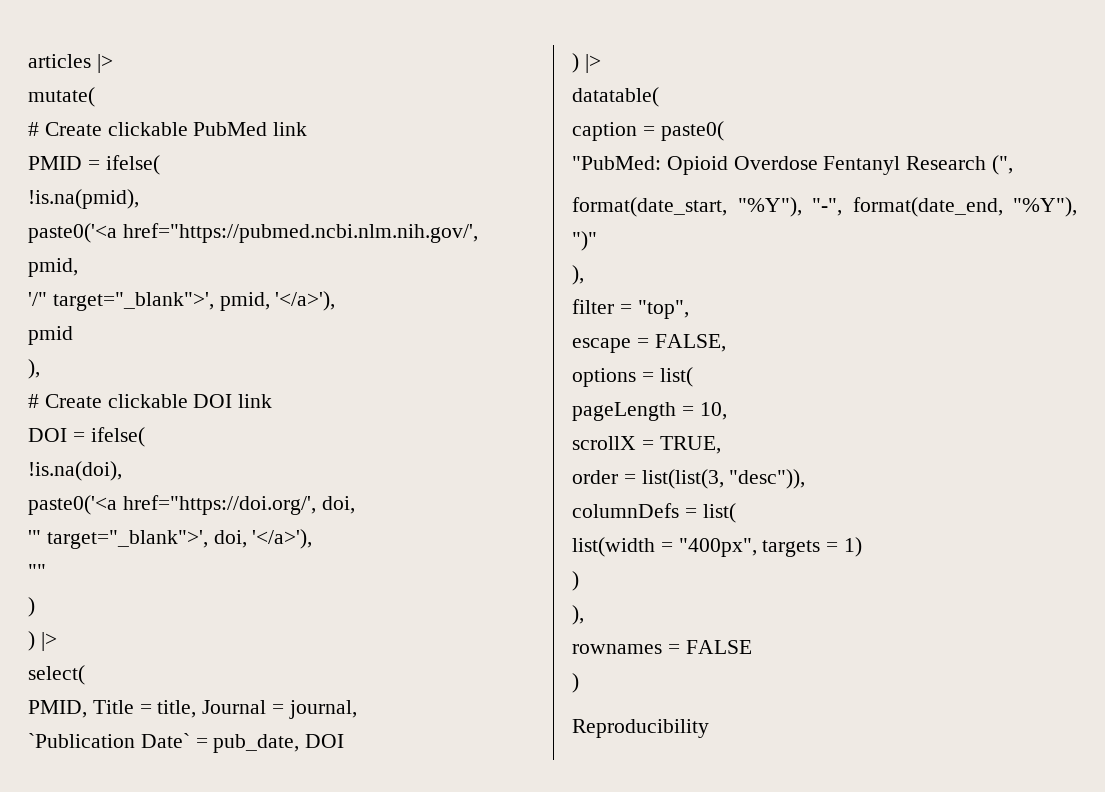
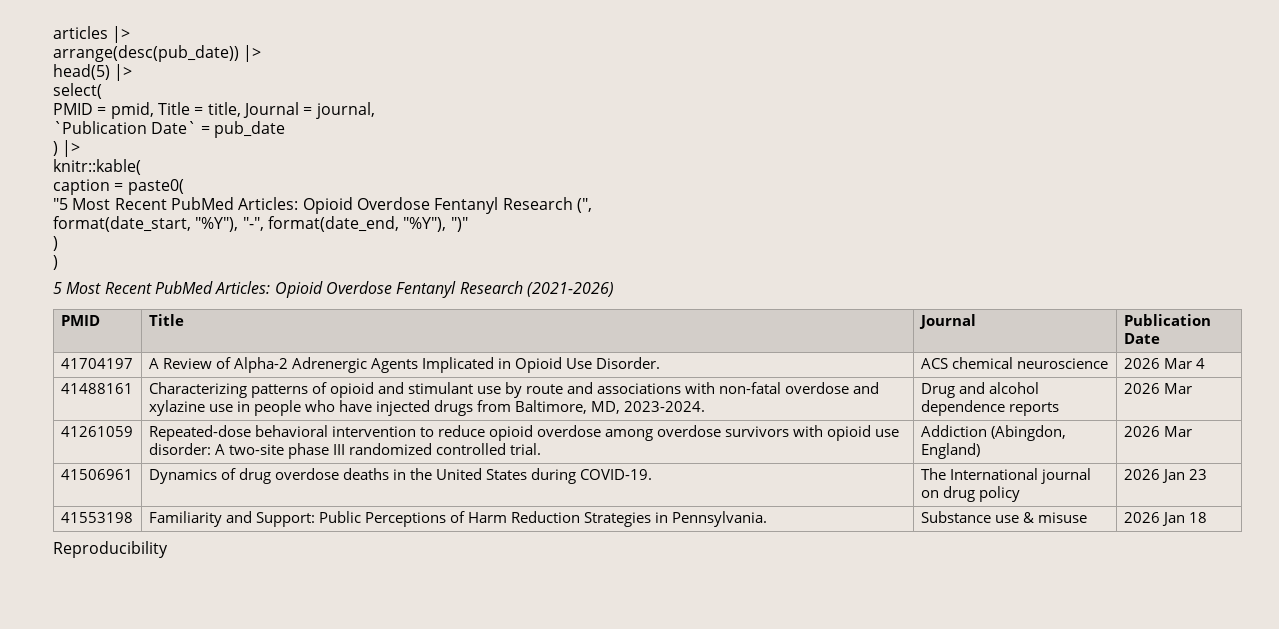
- mutate(
- # Create clickable PubMed link
- PMID = ifelse(
- !is.na(pmid),
- paste0('<a href="https://pubmed.ncbi.nlm.nih.gov/', pmid,
- '/" target="_blank">', pmid, '</a>'),
- pmid
- ),
- # Create clickable DOI link
- DOI = ifelse(
- !is.na(doi),
- paste0('<a href="https://doi.org/', doi,
- '" target="_blank">', doi, '</a>'),
- ""
- )
- ) |>
+ arrange(desc(pub_date)) |>
+ head(5) |>
- PMID, Title = title, Journal = journal,
+ PMID = pmid, Title = title, Journal = journal,
- `Publication Date` = pub_date, DOI
+ `Publication Date` = pub_date
  ) |>
- datatable(
+ knitr::kable(
- "PubMed: Opioid Overdose Fentanyl Research (",
+ "5 Most Recent PubMed Articles: Opioid Overdose Fentanyl Research (",
  format(date_start, "%Y"), "-", format(date_end, "%Y"), ")"
- ),
- filter = "top",
- escape = FALSE,
- options = list(
- pageLength = 10,
- scrollX = TRUE,
- order = list(list(3, "desc")),
- columnDefs = list(
- list(width = "400px", targets = 1)
  )
- ),
- rownames = FALSE
  )
+ 5 Most Recent PubMed Articles: Opioid Overdose Fentanyl Research (2021-2026)
+ PMID | Title | Journal | Publication Date
+ 41704197 | A Review of Alpha-2 Adrenergic Agents Implicated in Opioid Use Disorder. | ACS chemical neuroscience | 2026 Mar 4
+ 41488161 | Characterizing patterns of opioid and stimulant use by route and associations with non-fatal overdose and xylazine use in people who have injected drugs from Baltimore, MD, 2023-2024. | Drug and alcohol dependence reports | 2026 Mar
+ 41261059 | Repeated-dose behavioral intervention to reduce opioid overdose among overdose survivors with opioid use disorder: A two-site phase III randomized controlled trial. | Addiction (Abingdon, England) | 2026 Mar
+ 41506961 | Dynamics of drug overdose deaths in the United States during COVID-19. | The International journal on drug policy | 2026 Jan 23
+ 41553198 | Familiarity and Support: Public Perceptions of Harm Reduction Strategies in Pennsylvania. | Substance use & misuse | 2026 Jan 18

